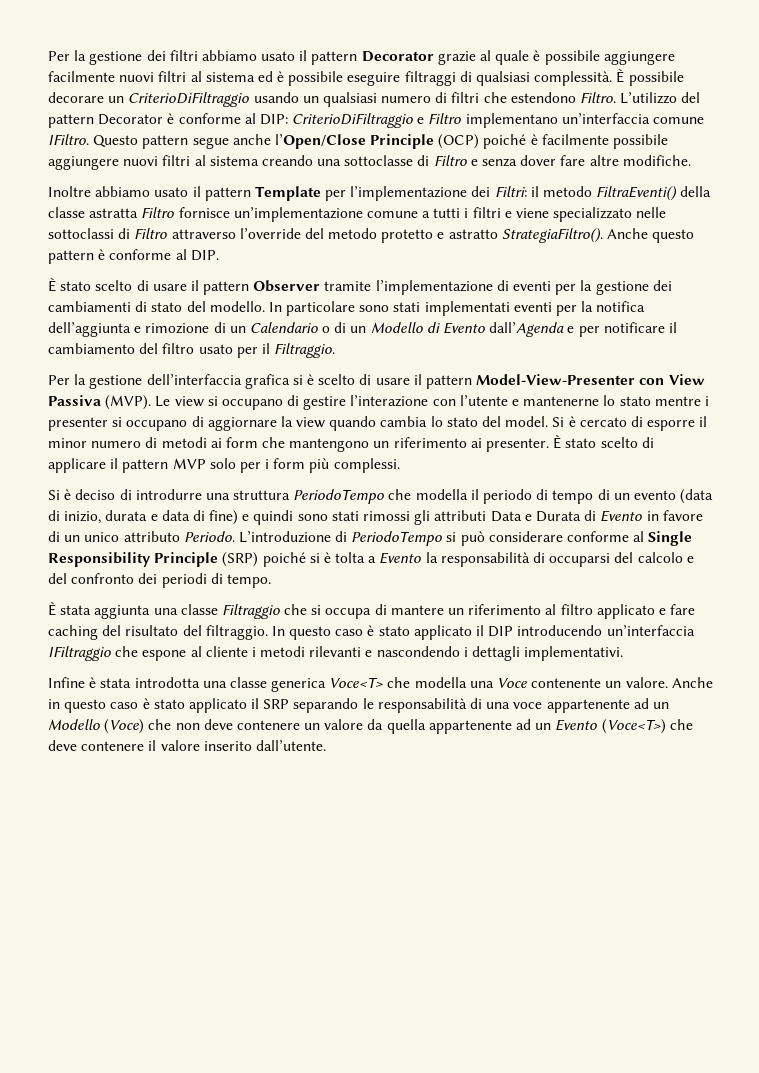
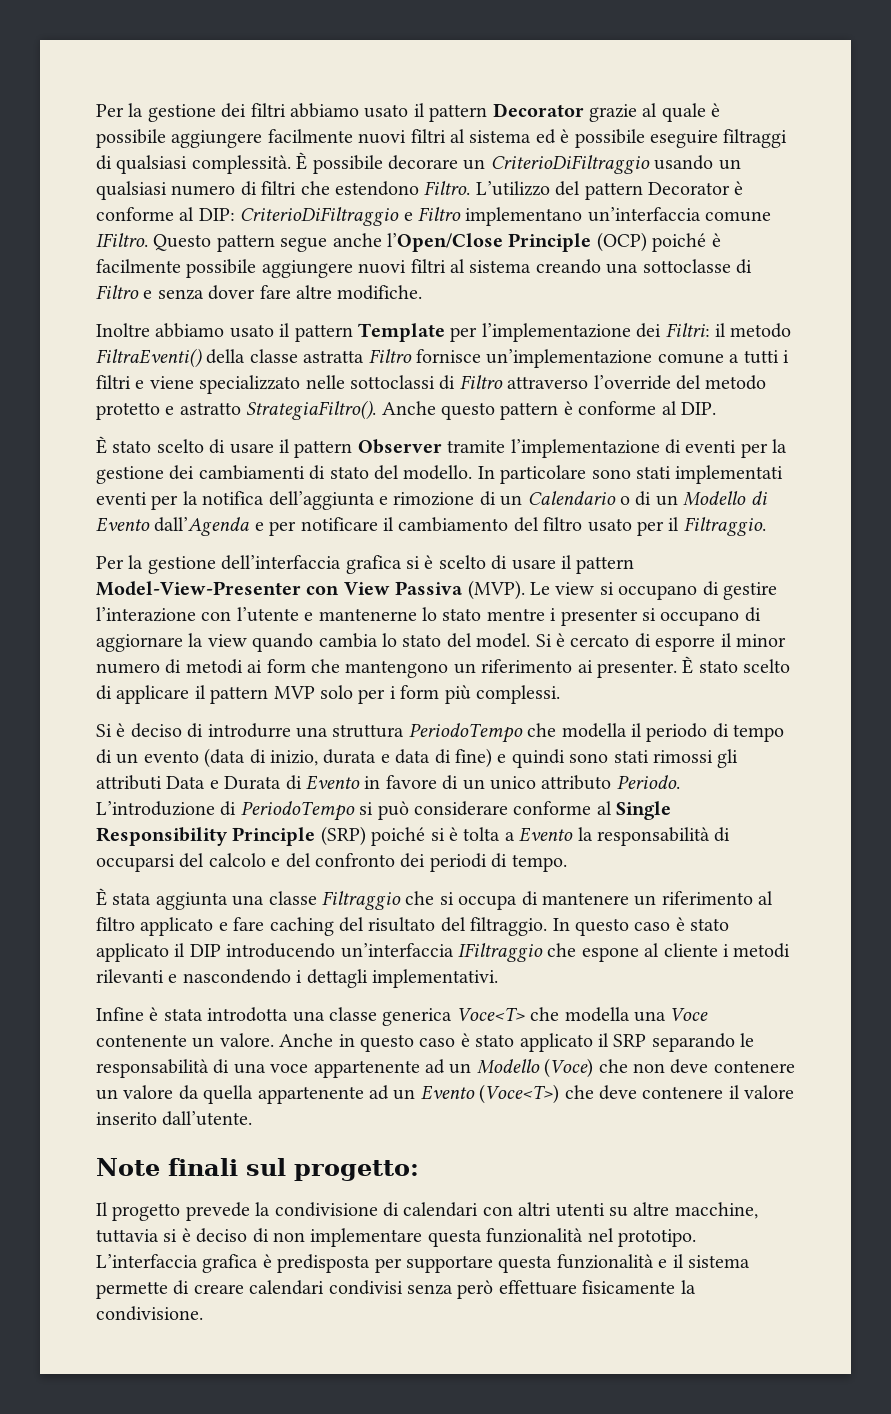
- È stata aggiunta una classe Filtraggio che si occupa di mantere un riferimento al filtro applicato e fare caching del risultato del filtraggio.
+ È stata aggiunta una classe Filtraggio che si occupa di mantenere un riferimento al filtro applicato e fare caching del risultato del filtraggio.
+ Note finali sul progetto:
+ Il progetto prevede la condivisione di calendari con altri utenti su altre macchine, tuttavia si è deciso di non implementare questa funzionalità nel prototipo. L’interfaccia grafica è predisposta per supportare questa funzionalità e il sistema permette di creare calendari condivisi senza però effettuare fisicamente la condivisione.

